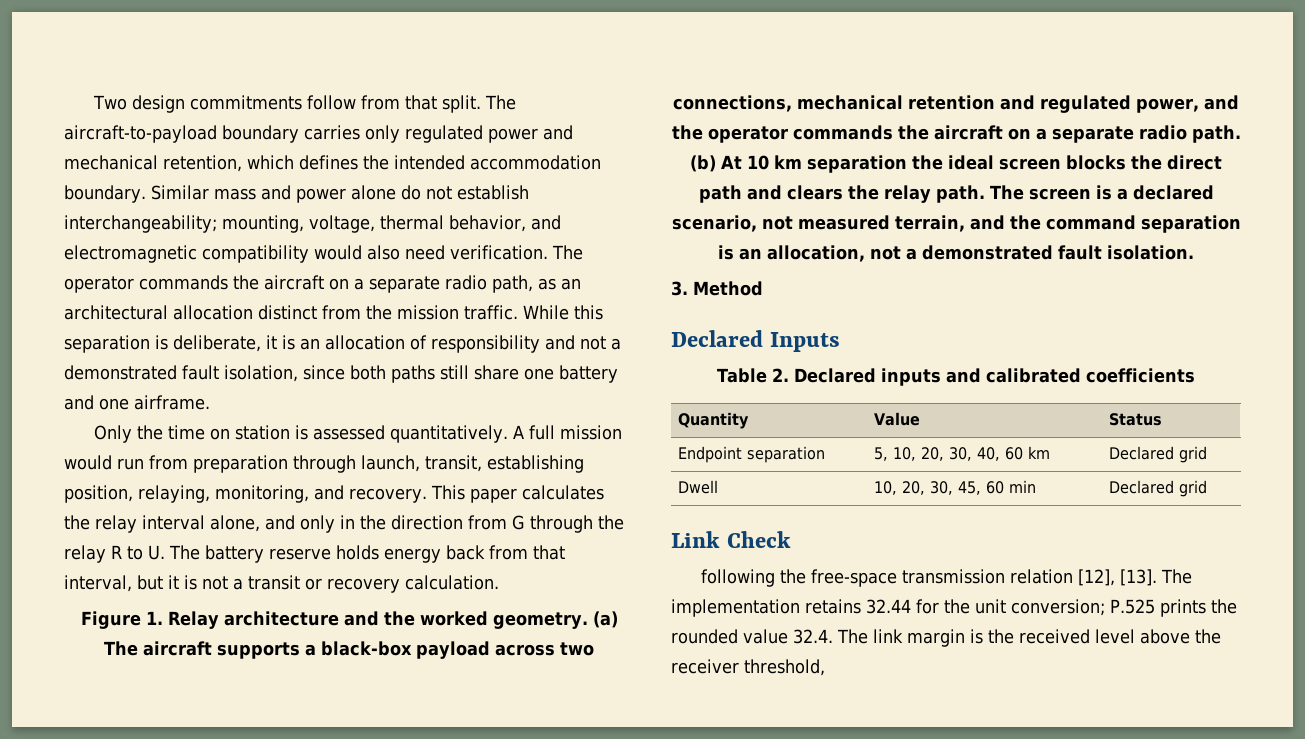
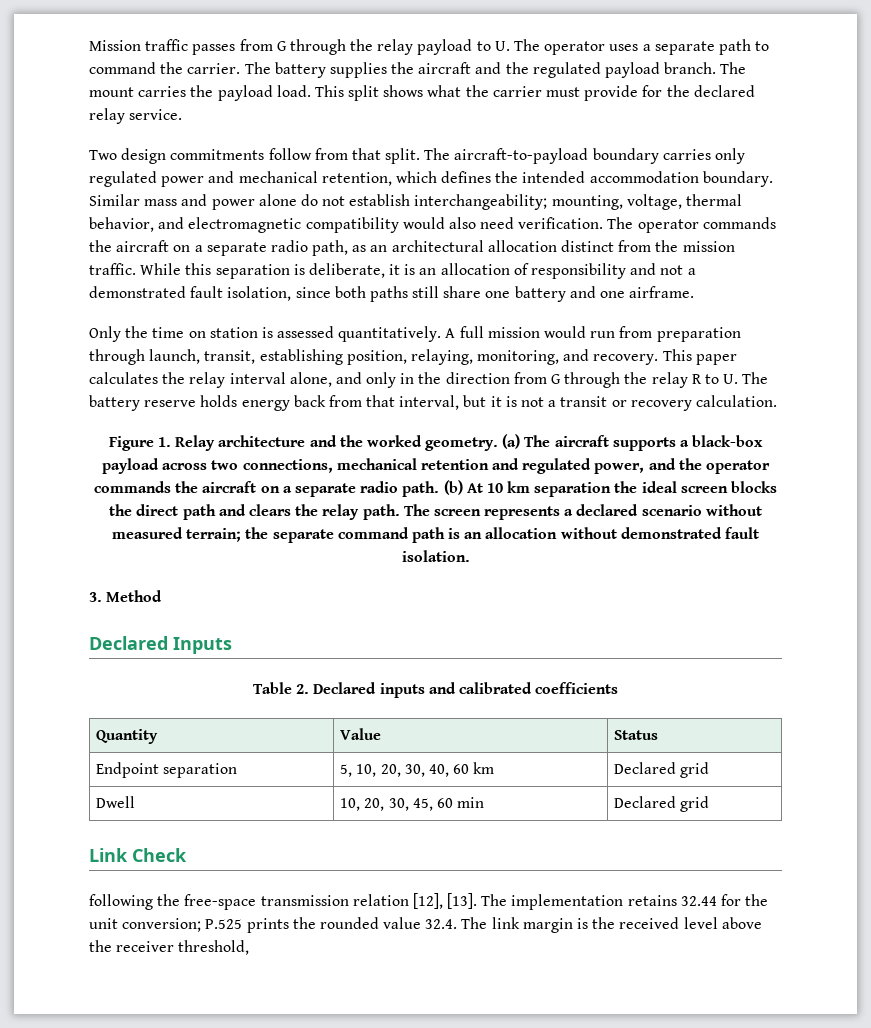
+ Mission traffic passes from G through the relay payload to U. The operator uses a separate path to command the carrier. The battery supplies the aircraft and the regulated payload branch. The mount carries the payload load. This split shows what the carrier must provide for the declared relay service.
- The screen is a declared scenario, not measured terrain, and the command separation is an allocation, not a demonstrated fault isolation.
+ The screen represents a declared scenario without measured terrain; the separate command path is an allocation without demonstrated fault isolation.

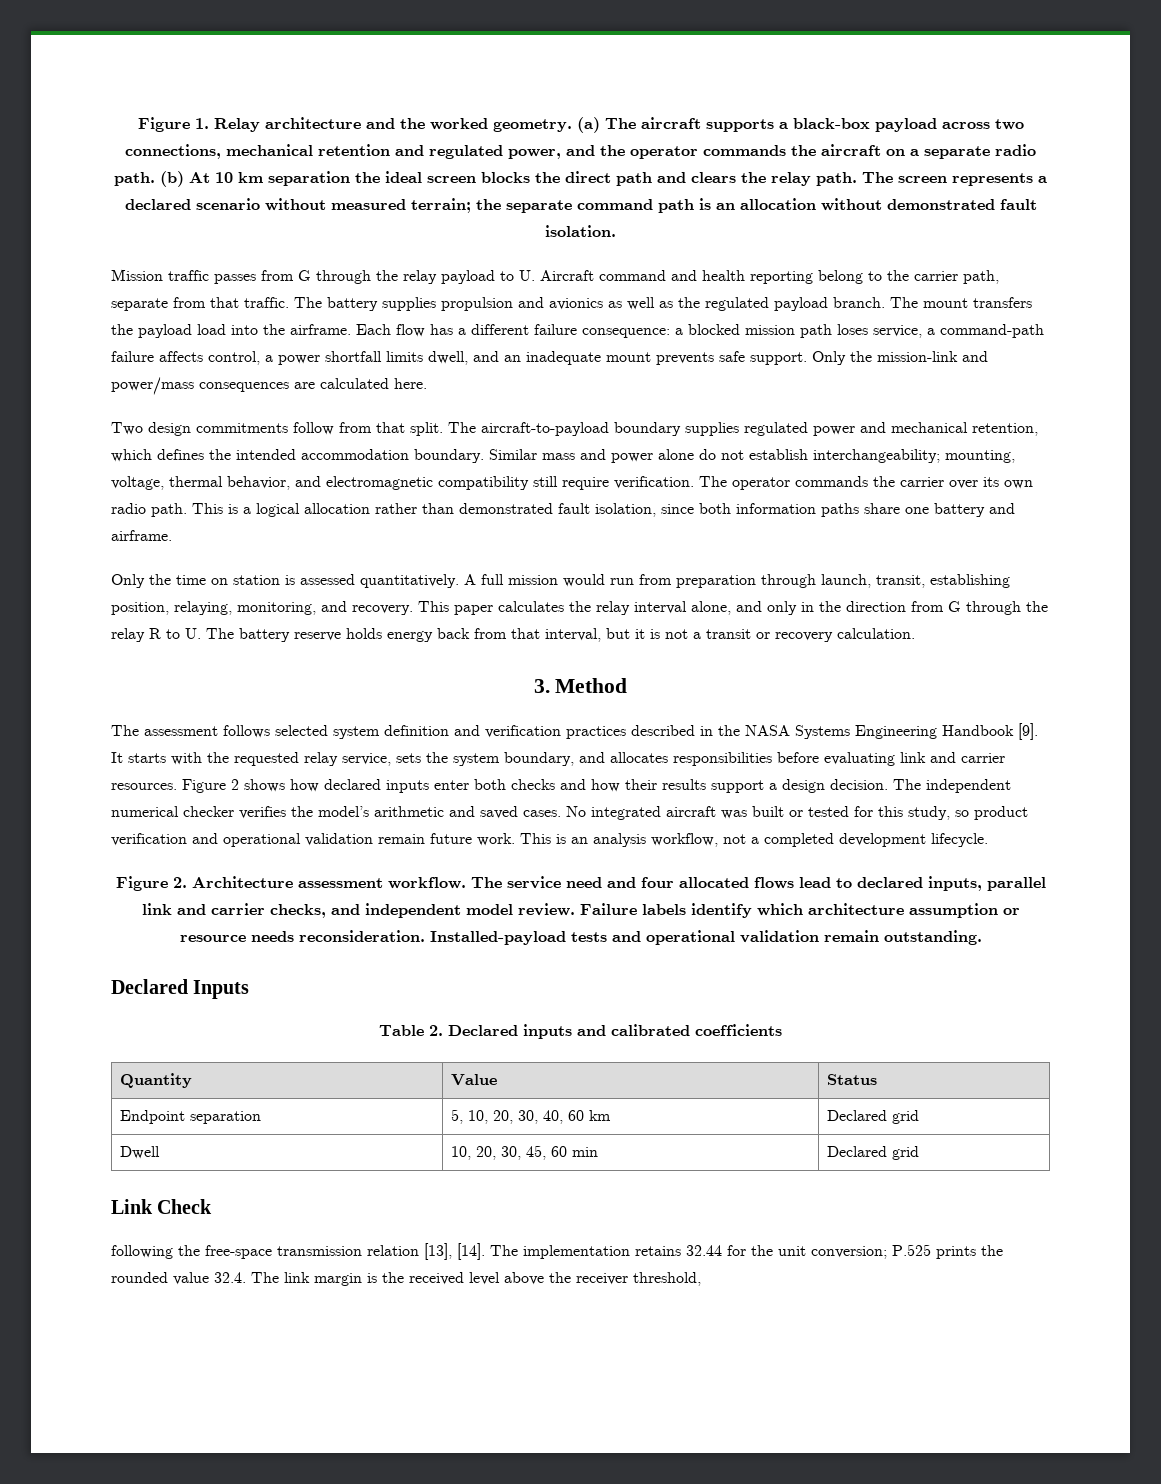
- Mission traffic passes from G through the relay payload to U. The operator uses a separate path to command the carrier. The battery supplies the aircraft and the regulated payload branch. The mount carries the payload load. This split shows what the carrier must provide for the declared relay service.
- Two design commitments follow from that split. The aircraft-to-payload boundary carries only regulated power and mechanical retention, which defines the intended accommodation boundary. Similar mass and power alone do not establish interchangeability; mounting, voltage, thermal behavior, and electromagnetic compatibility would also need verification. The operator commands the aircraft on a separate radio path, as an architectural allocation distinct from the mission traffic. While this separation is deliberate, it is an allocation of responsibility and not a demonstrated fault isolation, since both paths still share one battery and one airframe.
- Only the time on station is assessed quantitatively. A full mission would run from preparation through launch, transit, establishing position, relaying, monitoring, and recovery. This paper calculates the relay interval alone, and only in the direction from G through the relay R to U. The battery reserve holds energy back from that interval, but it is not a transit or recovery calculation.
+ Mission traffic passes from G through the relay payload to U. Aircraft command and health reporting belong to the carrier path, separate from that traffic. The battery supplies propulsion and avionics as well as the regulated payload branch. The mount transfers the payload load into the airframe. Each flow has a different failure consequence: a blocked mission path loses service, a command-path failure affects control, a power shortfall limits dwell, and an inadequate mount prevents safe support. Only the mission-link and power/mass consequences are calculated here.
+ Two design commitments follow from that split. The aircraft-to-payload boundary supplies regulated power and mechanical retention, which defines the intended accommodation boundary. Similar mass and power alone do not establish interchangeability; mounting, voltage, thermal behavior, and electromagnetic compatibility still require verification. The operator commands the carrier over its own radio path. This is a logical allocation rather than demonstrated fault isolation, since both information paths share one battery and airframe.
+ Only the time on station is assessed quantitatively. A full mission would run from preparation through launch, transit, establishing position, relaying, monitoring, and recovery. This paper calculates the relay interval alone, and only in the direction from G through the relay R to U. The battery reserve holds energy back from that interval, but it is not a transit or recovery calculation.
  3. Method
+ The assessment follows selected system definition and verification practices described in the NASA Systems Engineering Handbook [9]. It starts with the requested relay service, sets the system boundary, and allocates responsibilities before evaluating link and carrier resources. Figure 2 shows how declared inputs enter both checks and how their results support a design decision. The independent numerical checker verifies the model’s arithmetic and saved cases. No integrated aircraft was built or tested for this study, so product verification and operational validation remain future work. This is an analysis workflow, not a completed development lifecycle.
+ Figure 2. Architecture assessment workflow. The service need and four allocated flows lead to declared inputs, parallel link and carrier checks, and independent model review. Failure labels identify which architecture assumption or resource needs reconsideration. Installed-payload tests and operational validation remain outstanding.
- following the free-space transmission relation [12], [13].
+ following the free-space transmission relation [13], [14].

